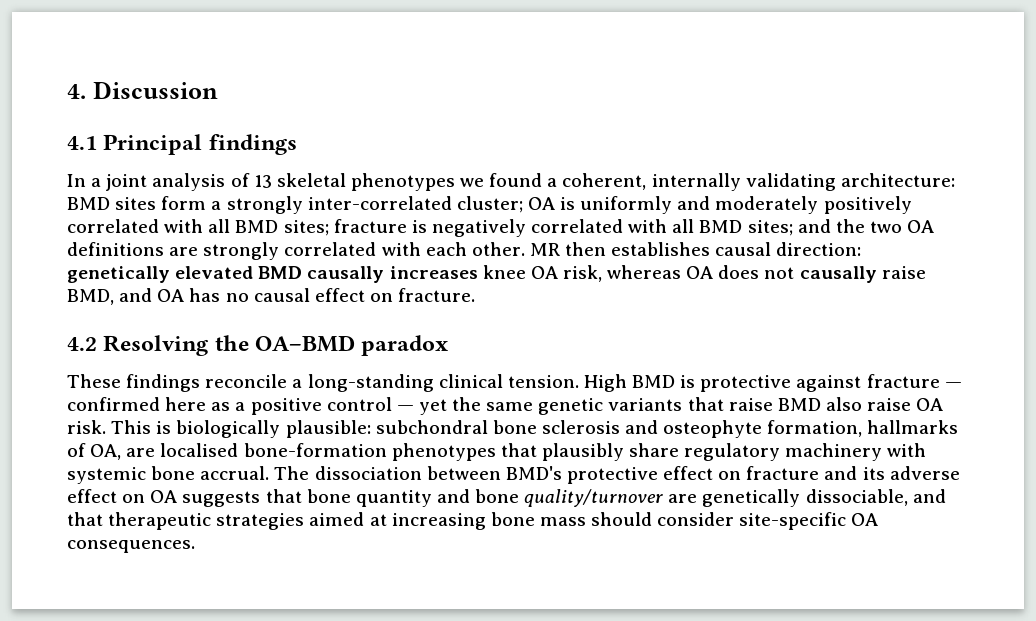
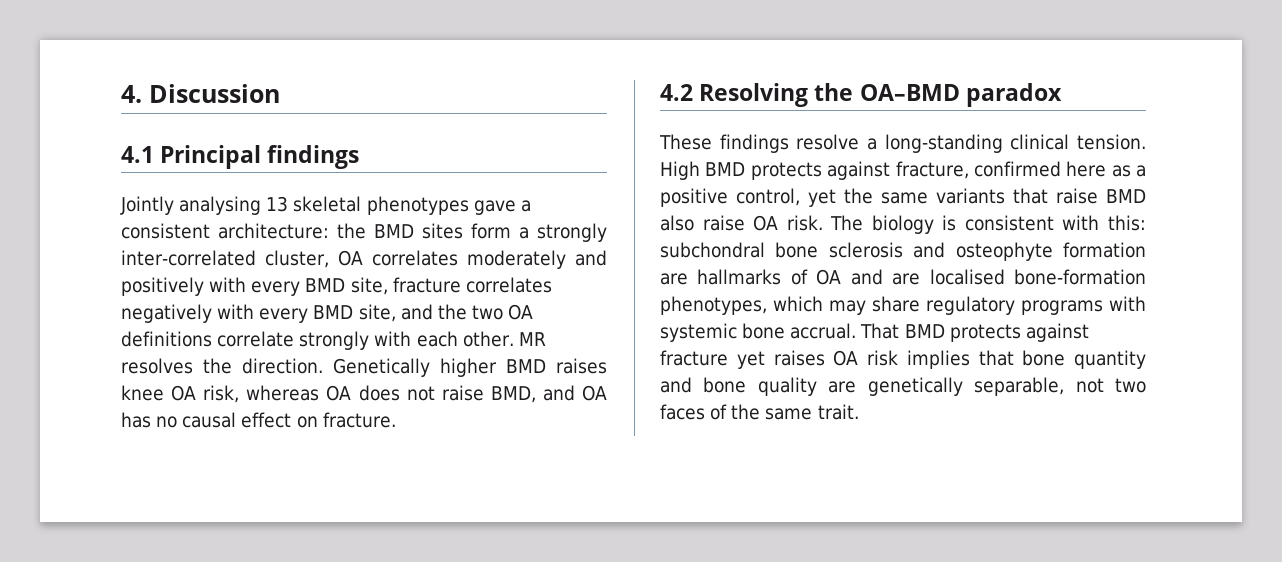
- In a joint analysis of 13 skeletal phenotypes we found a coherent, internally validating architecture: BMD sites form a strongly inter-correlated cluster; OA is uniformly and moderately positively correlated with all BMD sites; fracture is negatively correlated with all BMD sites; and the two OA definitions are strongly correlated with each other.
+ Jointly analysing 13 skeletal phenotypes gave a consistent architecture: the BMD sites form a strongly inter-correlated cluster, OA correlates moderately and positively with every BMD site, fracture correlates negatively with every BMD site, and the two OA definitions correlate strongly with each other.
- MR then establishes causal direction: genetically elevated BMD causally increases knee OA risk, whereas OA does not causally raise BMD, and OA has no causal effect on fracture.
+ MR resolves the direction. Genetically higher BMD raises knee OA risk, whereas OA does not raise BMD, and OA has no causal effect on fracture.
- These findings reconcile a long-standing clinical tension.
+ These findings resolve a long-standing clinical tension.
- High BMD is protective against fracture — confirmed here as a positive control — yet the same genetic variants that raise BMD also raise OA risk.
+ High BMD protects against fracture, confirmed here as a positive control, yet the same variants that raise BMD also raise OA risk.
- This is biologically plausible: subchondral bone sclerosis and osteophyte formation, hallmarks of OA, are localised bone-formation phenotypes that plausibly share regulatory machinery with systemic bone accrual.
+ The biology is consistent with this: subchondral bone sclerosis and osteophyte formation are hallmarks of OA and are localised bone-formation phenotypes, which may share regulatory programs with systemic bone accrual.
- The dissociation between BMD's protective effect on fracture and its adverse effect on OA suggests that bone quantity and bone quality/turnover are genetically dissociable, and that therapeutic strategies aimed at increasing bone mass should consider site-specific OA consequences.
+ That BMD protects against fracture yet raises OA risk implies that bone quantity and bone quality are genetically separable, not two faces of the same trait.

